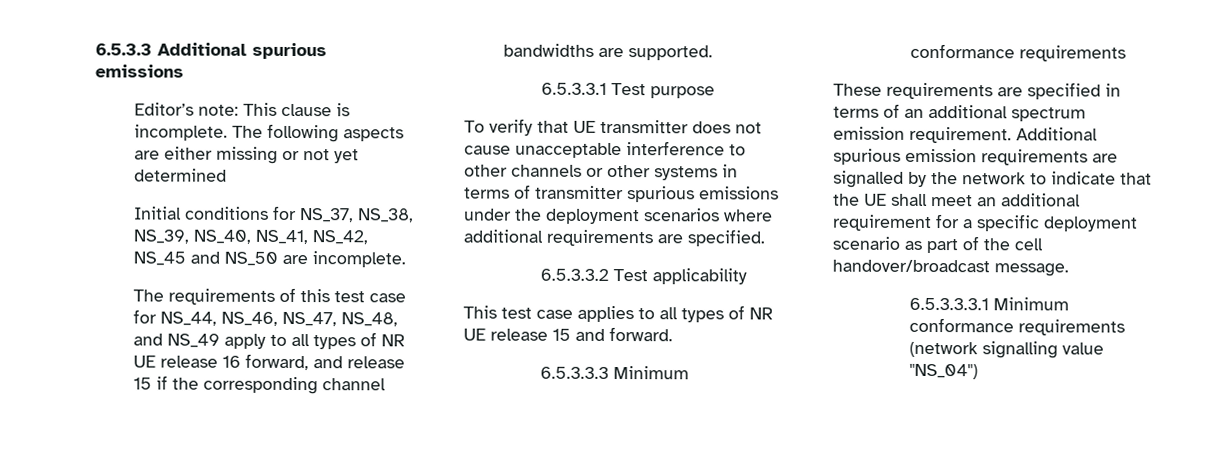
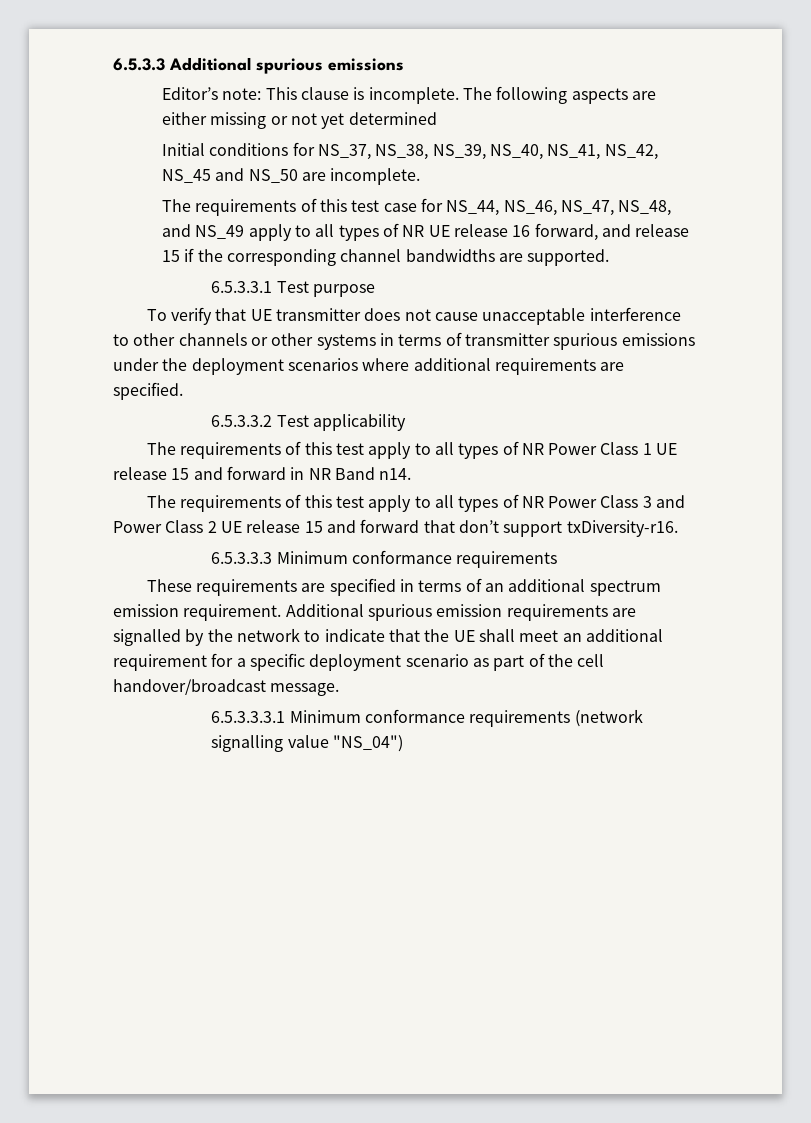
- This test case applies to all types of NR UE release 15 and forward.
+ The requirements of this test apply to all types of NR Power Class 1 UE release 15 and forward in NR Band n14.
+ The requirements of this test apply to all types of NR Power Class 3 and Power Class 2 UE release 15 and forward that don’t support txDiversity-r16.

